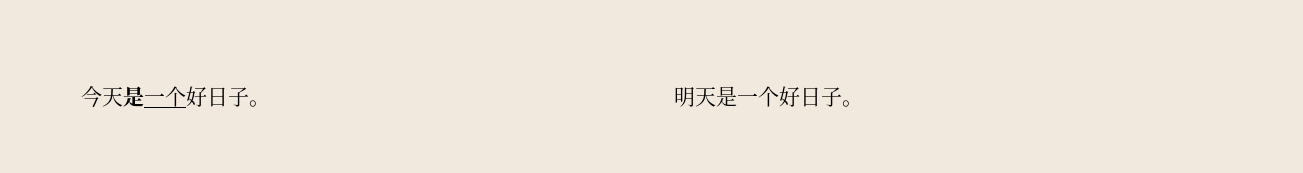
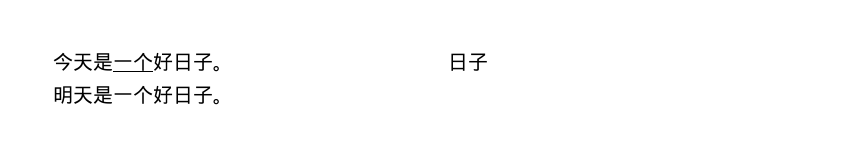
  明天是一个好日子。
+ 日子

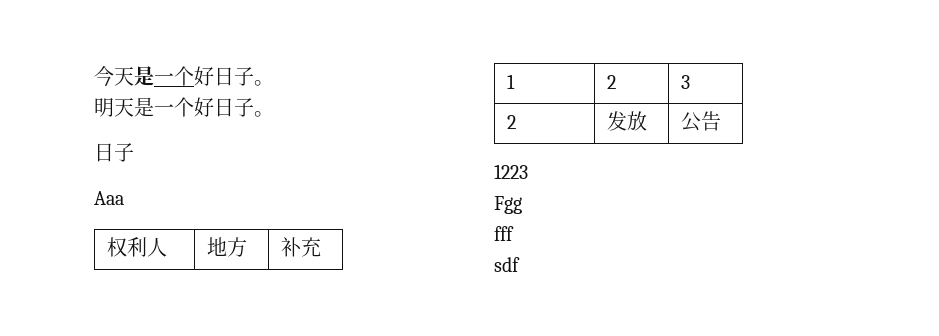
+ Aaa
+ 权利人 | 地方 | 补充
+ 1 | 2 | 3
+ 2 | 发放 | 公告
+ 1223
+ Fgg
+ fff
+ sdf

